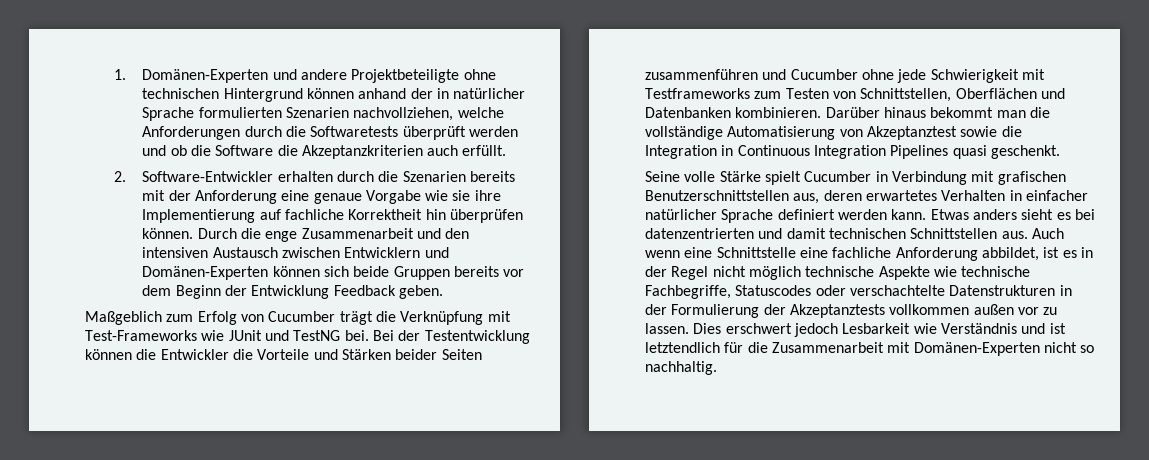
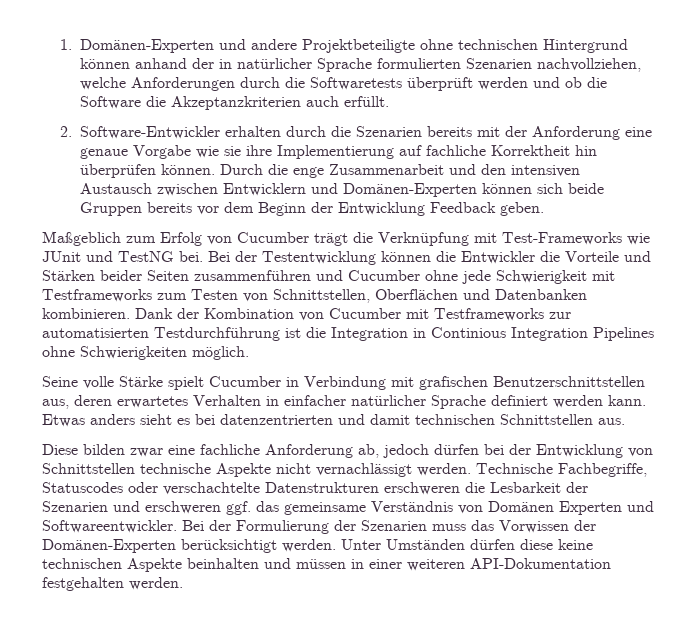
- Darüber hinaus bekommt man die vollständige Automatisierung von Akzeptanztest sowie die Integration in Continuous Integration Pipelines quasi geschenkt.
+ Dank der Kombination von Cucumber mit Testframeworks zur automatisierten Testdurchführung ist die Integration in Continious Integration Pipelines ohne Schwierigkeiten möglich.
- Etwas anders sieht es bei datenzentrierten und damit technischen Schnittstellen aus. Auch wenn eine Schnittstelle eine fachliche Anforderung abbildet, ist es in der Regel nicht möglich technische Aspekte wie technische Fachbegriffe, Statuscodes oder verschachtelte Datenstrukturen in der Formulierung der Akzeptanztests vollkommen außen vor zu lassen. Dies erschwert jedoch Lesbarkeit wie Verständnis und ist letztendlich für die Zusammenarbeit mit Domänen-Experten nicht so nachhaltig.
+ Etwas anders sieht es bei datenzentrierten und damit technischen Schnittstellen aus.
+ Diese bilden zwar eine fachliche Anforderung ab, jedoch dürfen bei der Entwicklung von Schnittstellen technische Aspekte nicht vernachlässigt werden. Technische Fachbegriffe, Statuscodes oder verschachtelte Datenstrukturen erschweren die Lesbarkeit der Szenarien und erschweren ggf. das gemeinsame Verständnis von Domänen Experten und Softwareentwickler. Bei der Formulierung der Szenarien muss das Vorwissen der Domänen-Experten berücksichtigt werden. Unter Umständen dürfen diese keine technischen Aspekte beinhalten und müssen in einer weiteren API-Dokumentation festgehalten werden.

